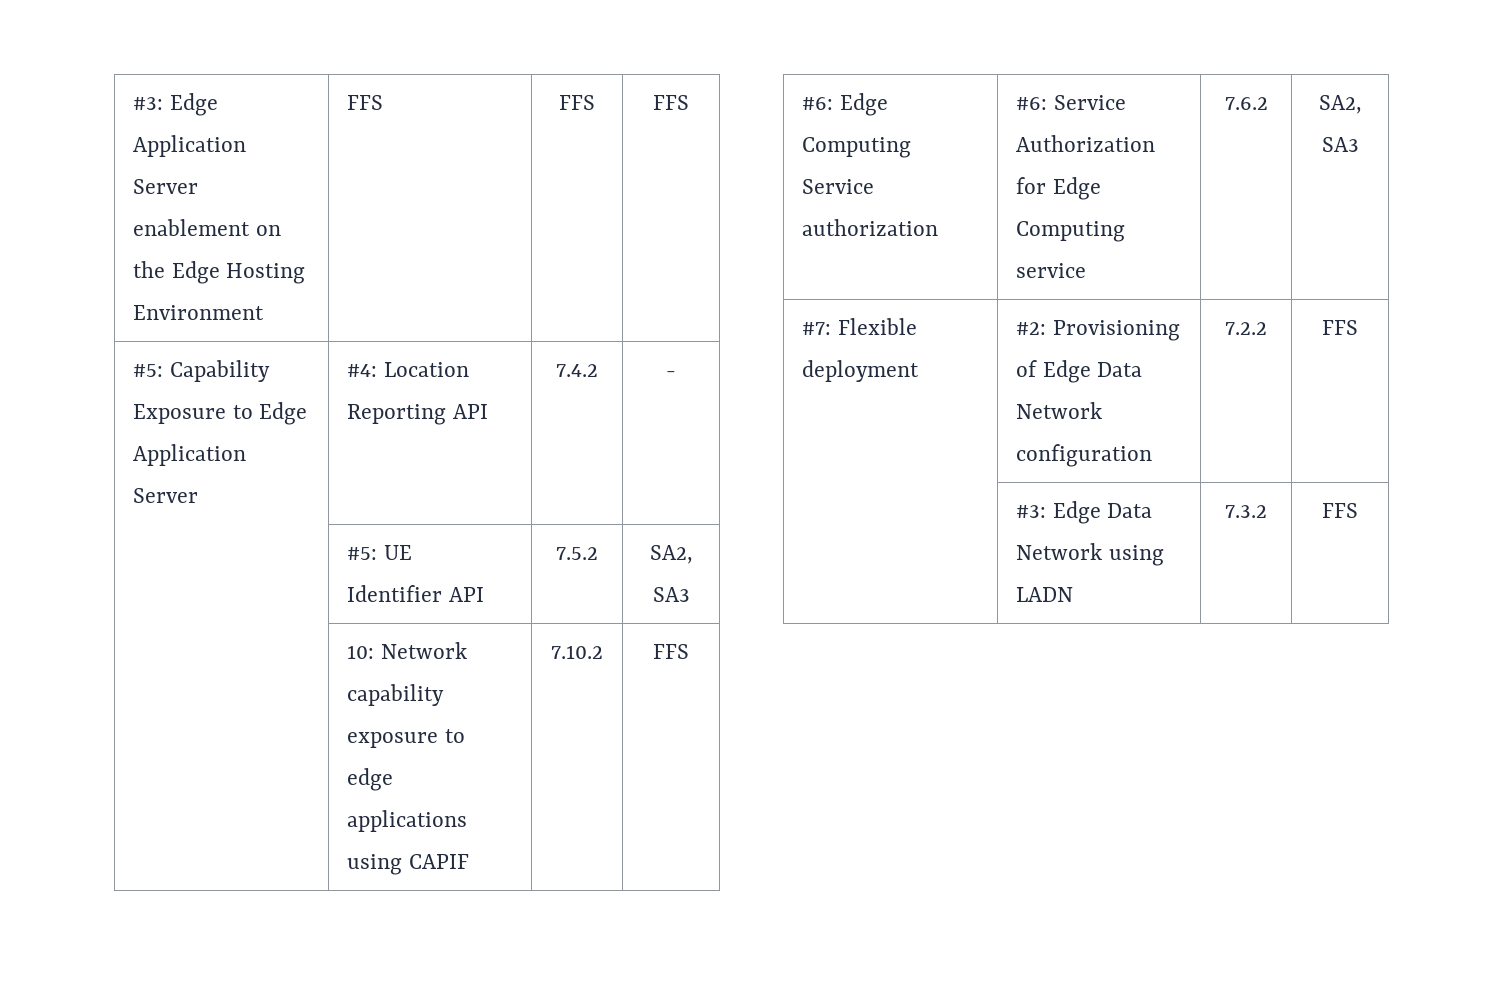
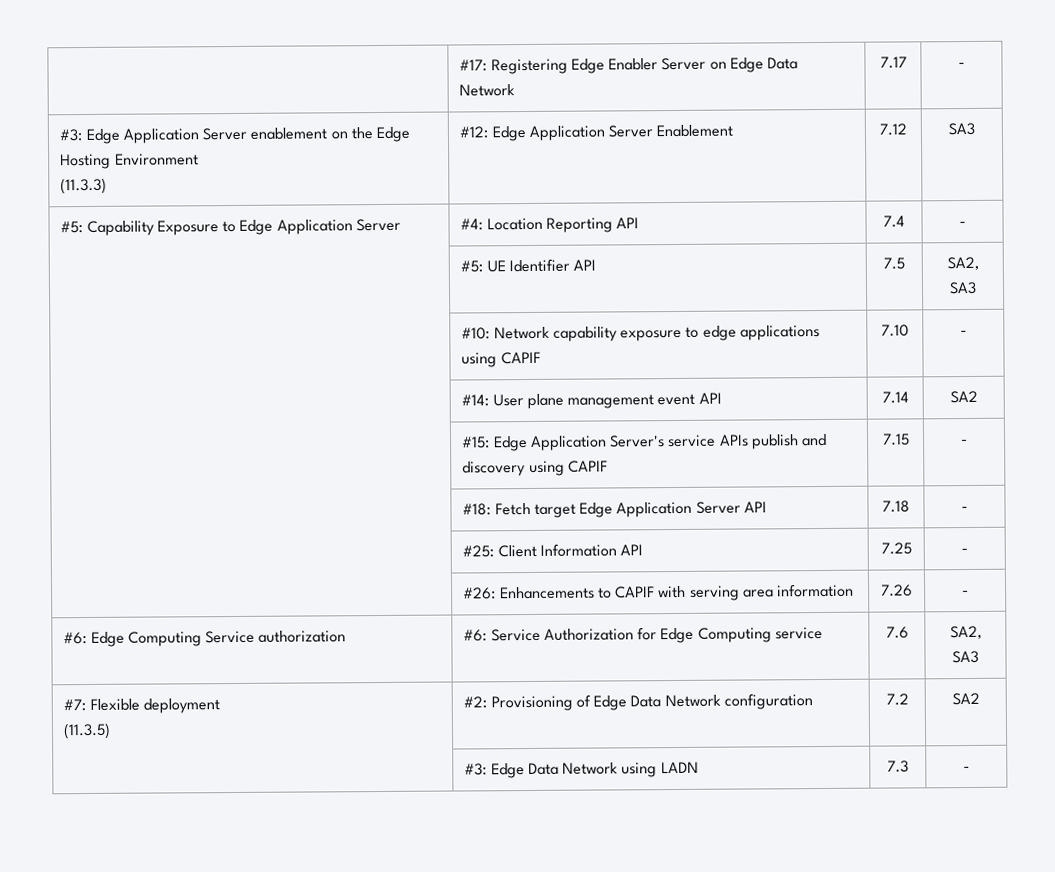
+ | #17: Registering Edge Enabler Server on Edge Data Network | 7.17 | -
- #3: Edge Application Server enablement on the Edge Hosting Environment | FFS | FFS | FFS
+ #3: Edge Application Server enablement on the Edge Hosting Environment
+ (11.3.3) | #12: Edge Application Server Enablement | 7.12 | SA3
- #5: Capability Exposure to Edge Application Server | #4: Location Reporting API | 7.4.2 | -
+ #5: Capability Exposure to Edge Application Server | #4: Location Reporting API | 7.4 | -
- | #5: UE Identifier API | 7.5.2 | SA2, SA3
+ | #5: UE Identifier API | 7.5 | SA2, SA3
- | 10: Network capability exposure to edge applications using CAPIF | 7.10.2 | FFS
+ | #10: Network capability exposure to edge applications using CAPIF | 7.10 | -
+ | #14: User plane management event API | 7.14 | SA2
+ | #15: Edge Application Server's service APIs publish and discovery using CAPIF | 7.15 | -
+ | #18: Fetch target Edge Application Server API | 7.18 | -
+ | #25: Client Information API | 7.25 | -
+ | #26: Enhancements to CAPIF with serving area information | 7.26 | -
- #6: Edge Computing Service authorization | #6: Service Authorization for Edge Computing service | 7.6.2 | SA2, SA3
+ #6: Edge Computing Service authorization | #6: Service Authorization for Edge Computing service | 7.6 | SA2, SA3
- #7: Flexible deployment | #2: Provisioning of Edge Data Network configuration | 7.2.2 | FFS
+ #7: Flexible deployment
+ (11.3.5) | #2: Provisioning of Edge Data Network configuration | 7.2 | SA2
- | #3: Edge Data Network using LADN | 7.3.2 | FFS
+ | #3: Edge Data Network using LADN | 7.3 | -

